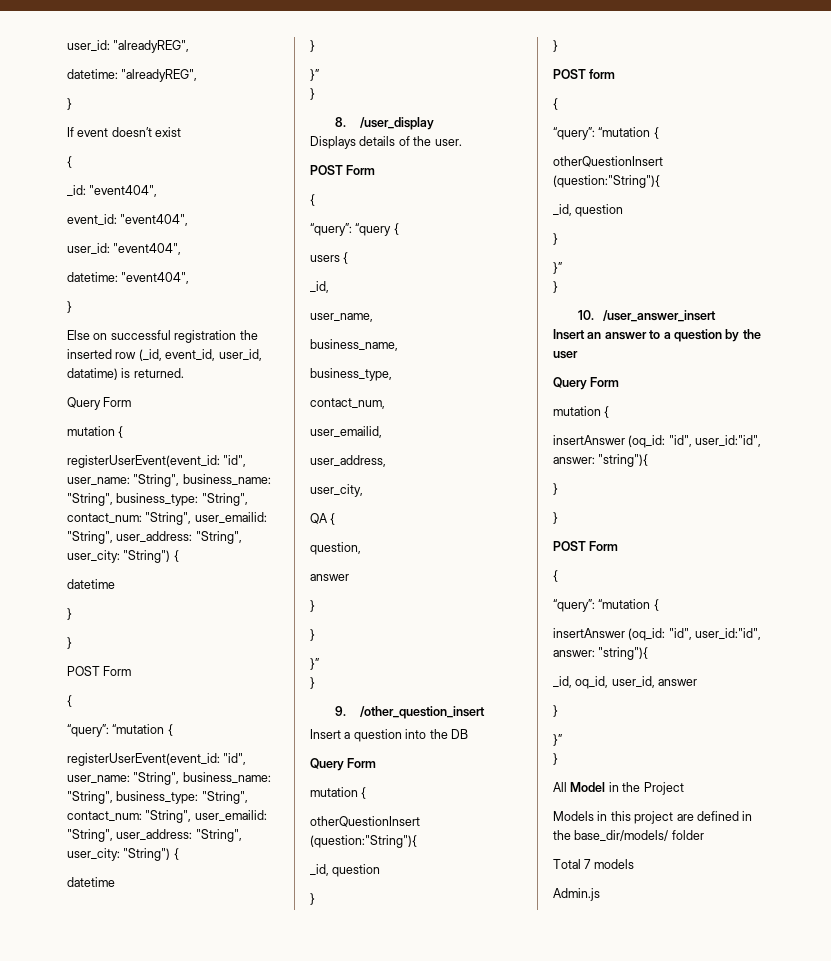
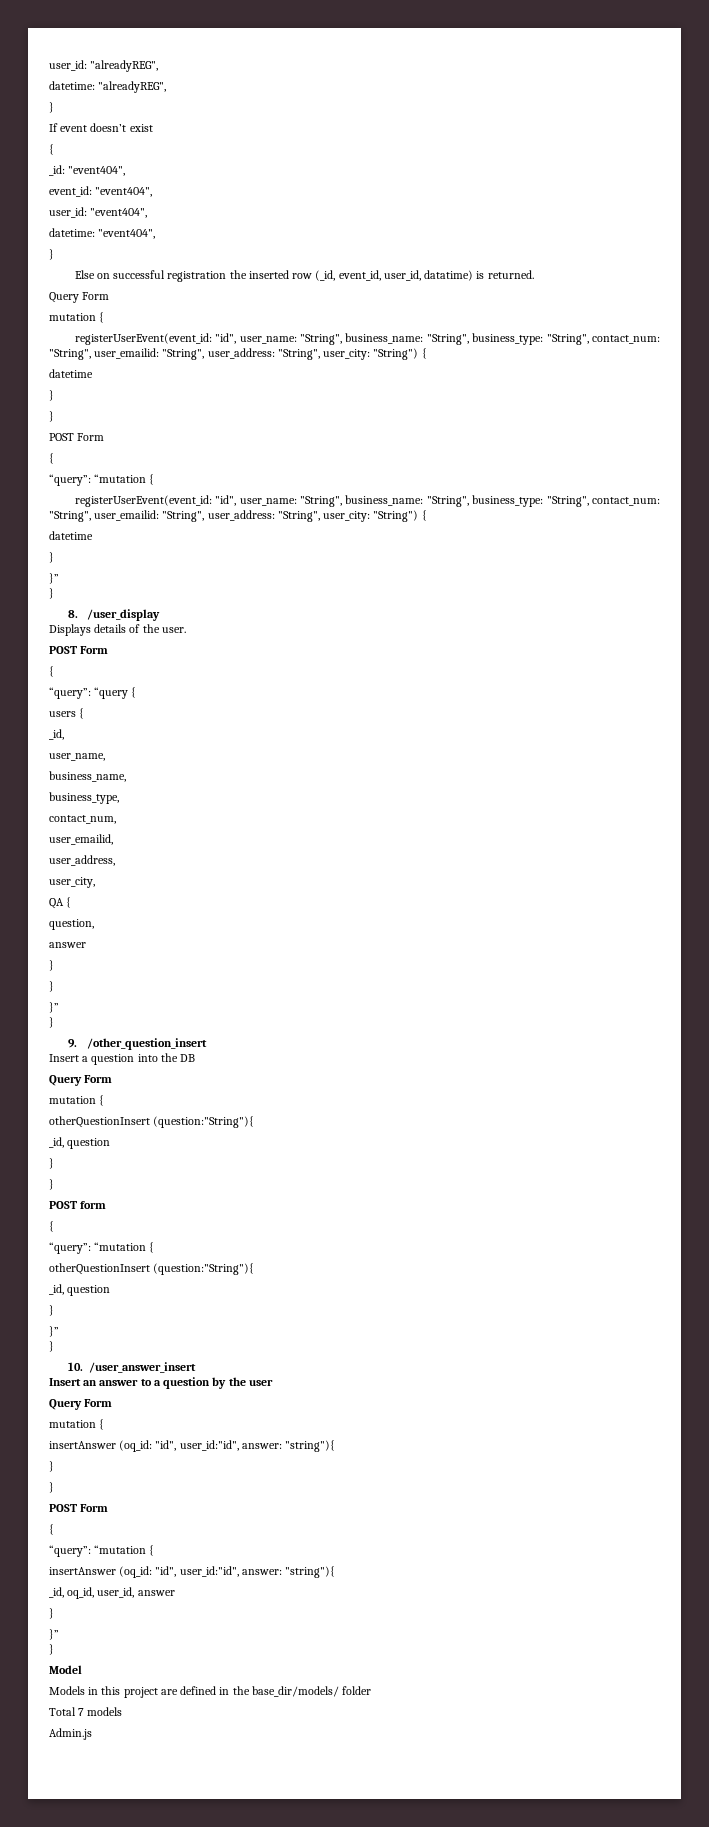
- All Model in the Project
+ Model

